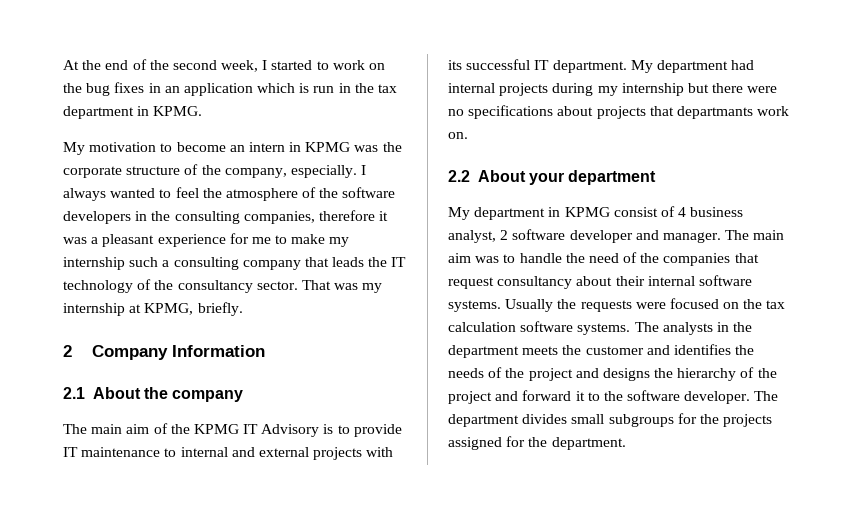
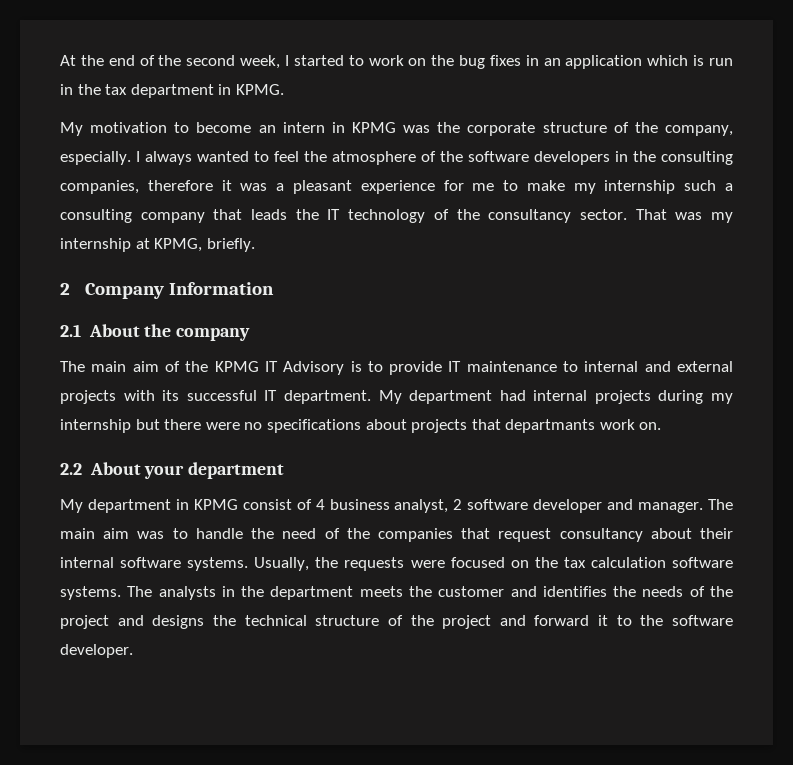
- Usually the requests were focused on the tax calculation software systems.
+ Usually, the requests were focused on the tax calculation software systems.
- The analysts in the department meets the customer and identifies the needs of the project and designs the hierarchy of the project and forward it to the software developer. The department divides small subgroups for the projects assigned for the department.
+ The analysts in the department meets the customer and identifies the needs of the project and designs the technical structure of the project and forward it to the software developer.

